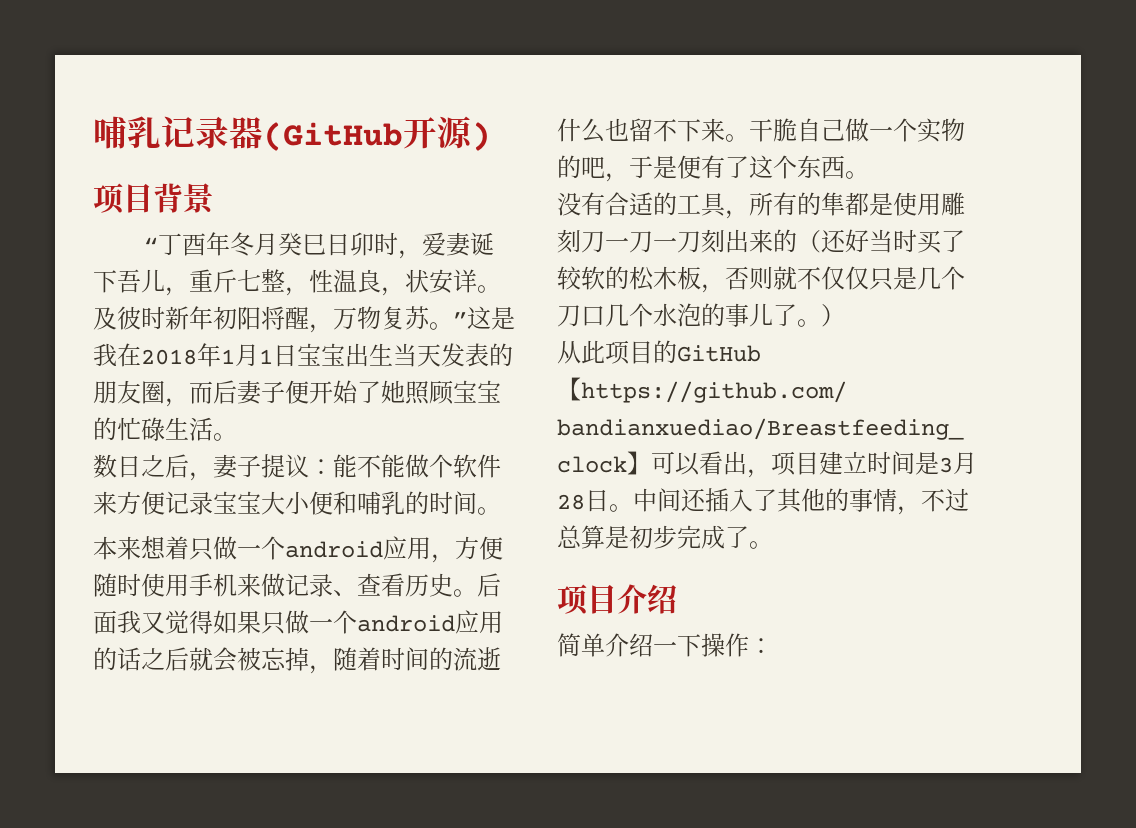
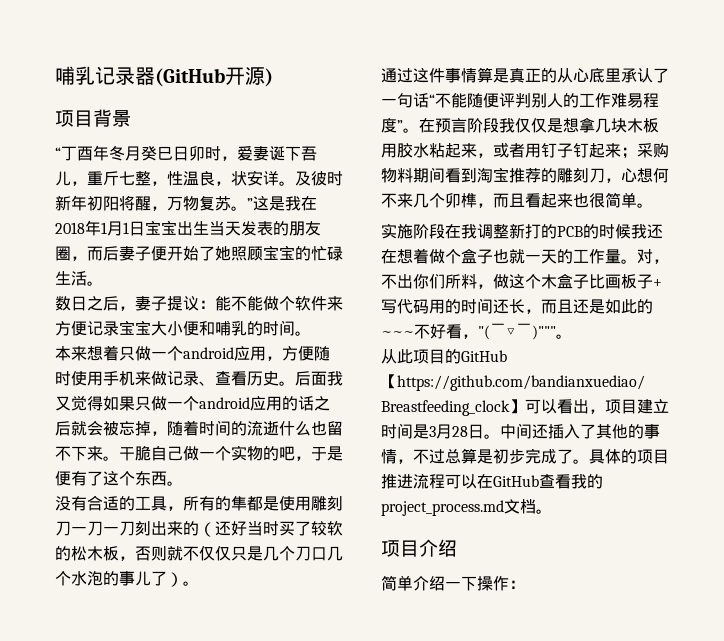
- 没有合适的工具，所有的隼都是使用雕刻刀一刀一刀刻出来的（还好当时买了较软的松木板，否则就不仅仅只是几个刀口几个水泡的事儿了。）
+ 没有合适的工具，所有的隼都是使用雕刻刀一刀一刀刻出来的（还好当时买了较软的松木板，否则就不仅仅只是几个刀口几个水泡的事儿了）。
+ 通过这件事情算是真正的从心底里承认了一句话“不能随便评判别人的工作难易程度”。在预言阶段我仅仅是想拿几块木板用胶水粘起来，或者用钉子钉起来；采购物料期间看到淘宝推荐的雕刻刀，心想何不来几个卯榫，而且看起来也很简单。
+ 实施阶段在我调整新打的PCB的时候我还在想着做个盒子也就一天的工作量。对，不出你们所料，做这个木盒子比画板子+写代码用的时间还长，而且还是如此的~~~不好看，"(￣▽￣)"""。
+ 具体的项目推进流程可以在GitHub查看我的project_process.md文档。

